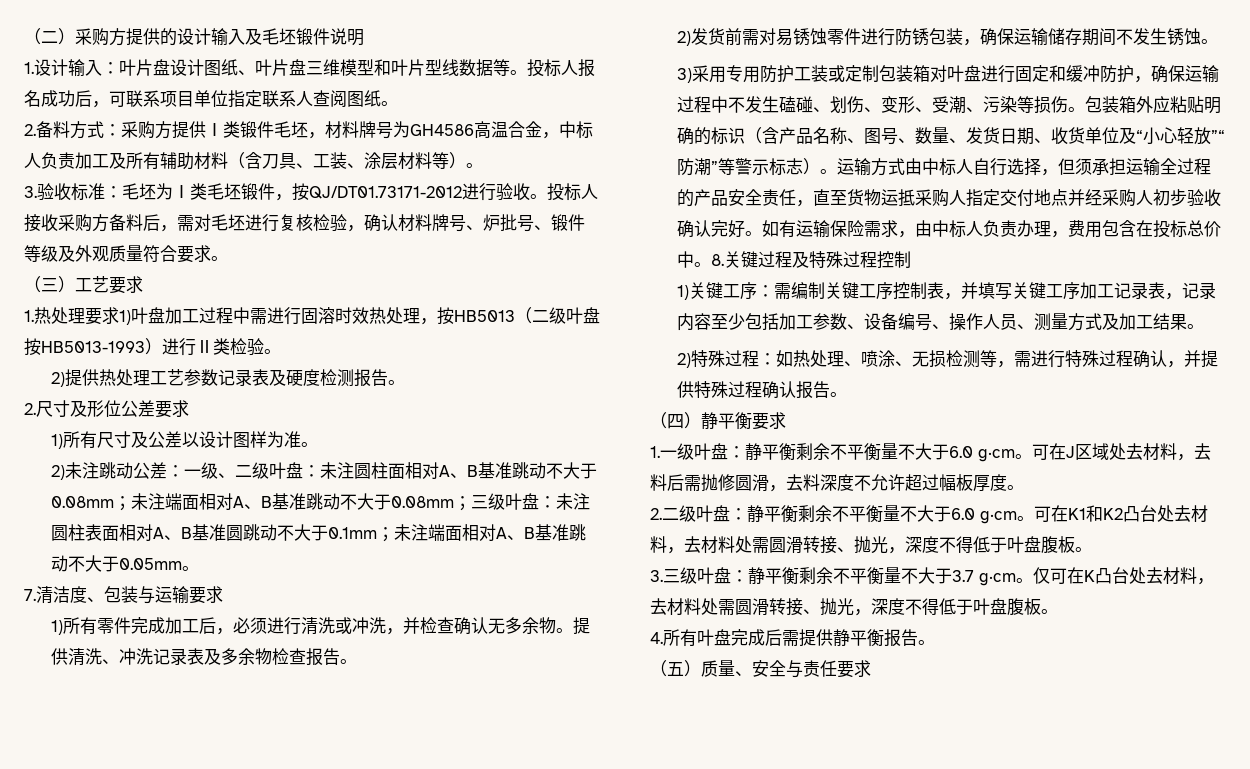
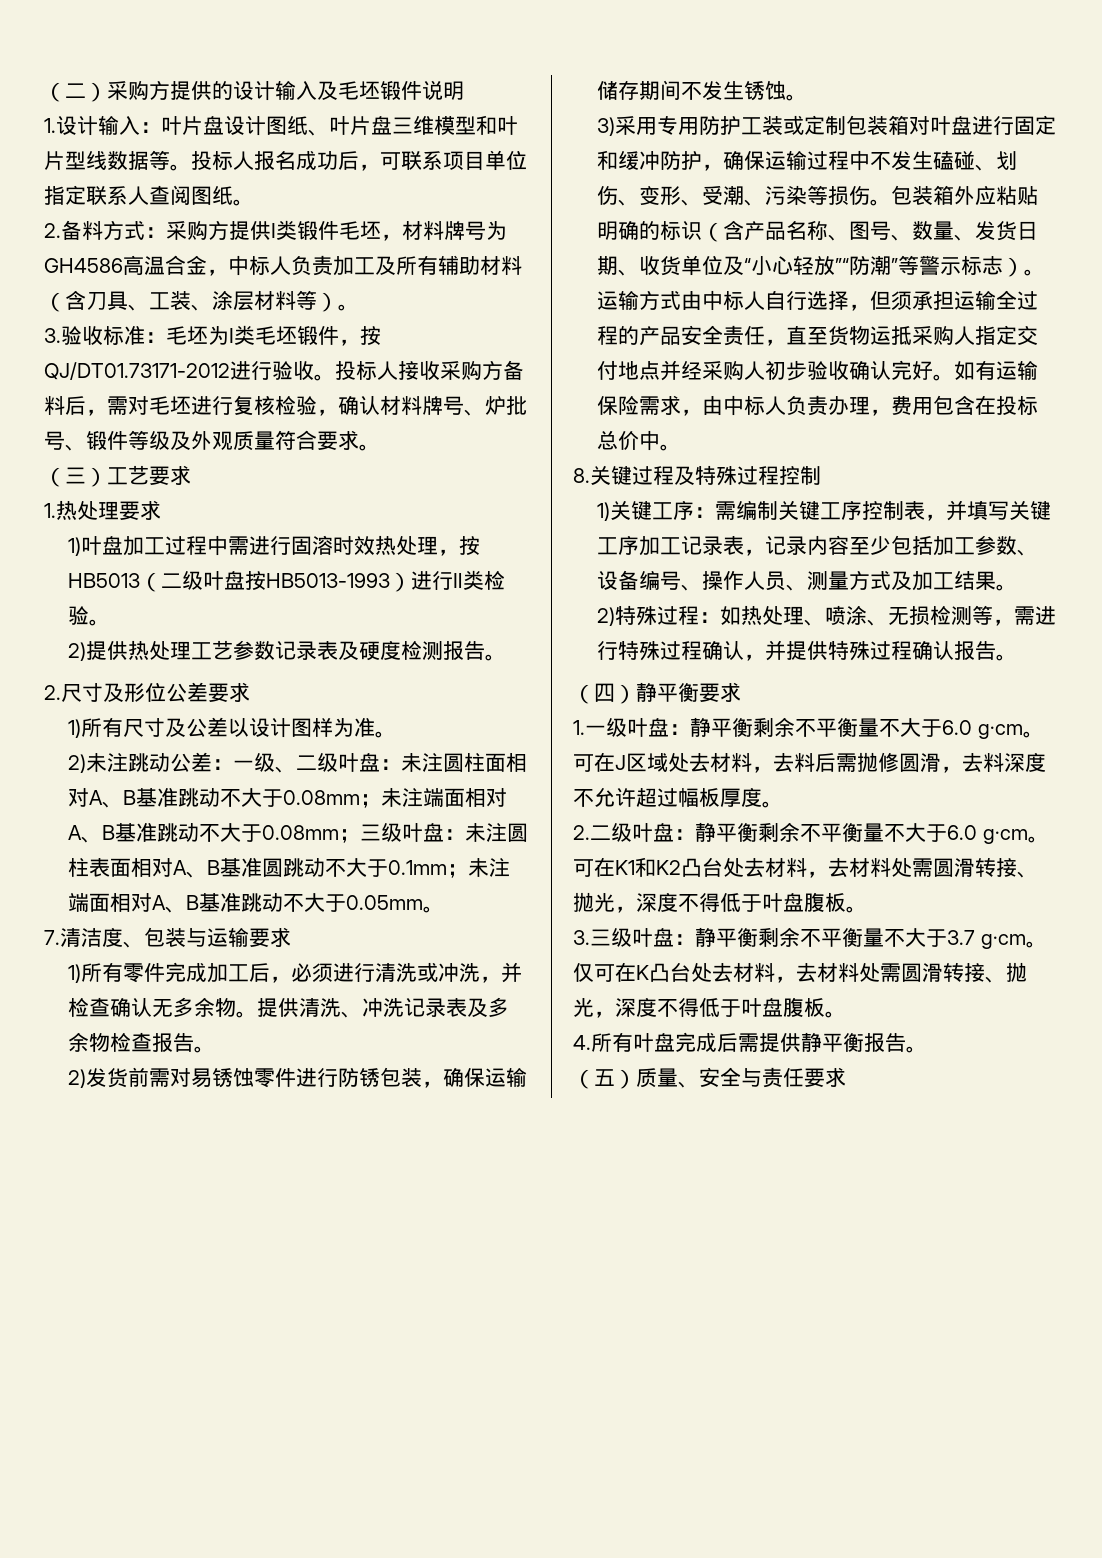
- 1.热处理要求1)叶盘加工过程中需进行固溶时效热处理，按HB5013（二级叶盘按HB5013-1993）进行Ⅱ类检验。
+ 1.热处理要求
+ 1)叶盘加工过程中需进行固溶时效热处理，按HB5013（二级叶盘按HB5013-1993）进行Ⅱ类检验。
- 如有运输保险需求，由中标人负责办理，费用包含在投标总价中。8.关键过程及特殊过程控制
+ 如有运输保险需求，由中标人负责办理，费用包含在投标总价中。
+ 8.关键过程及特殊过程控制

